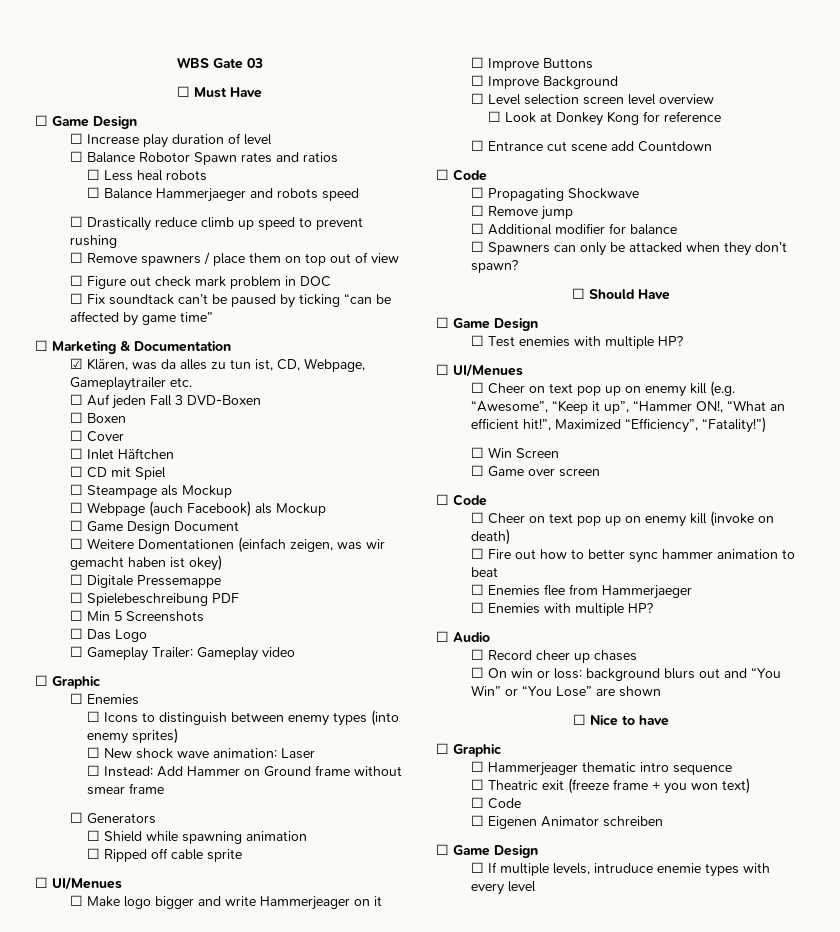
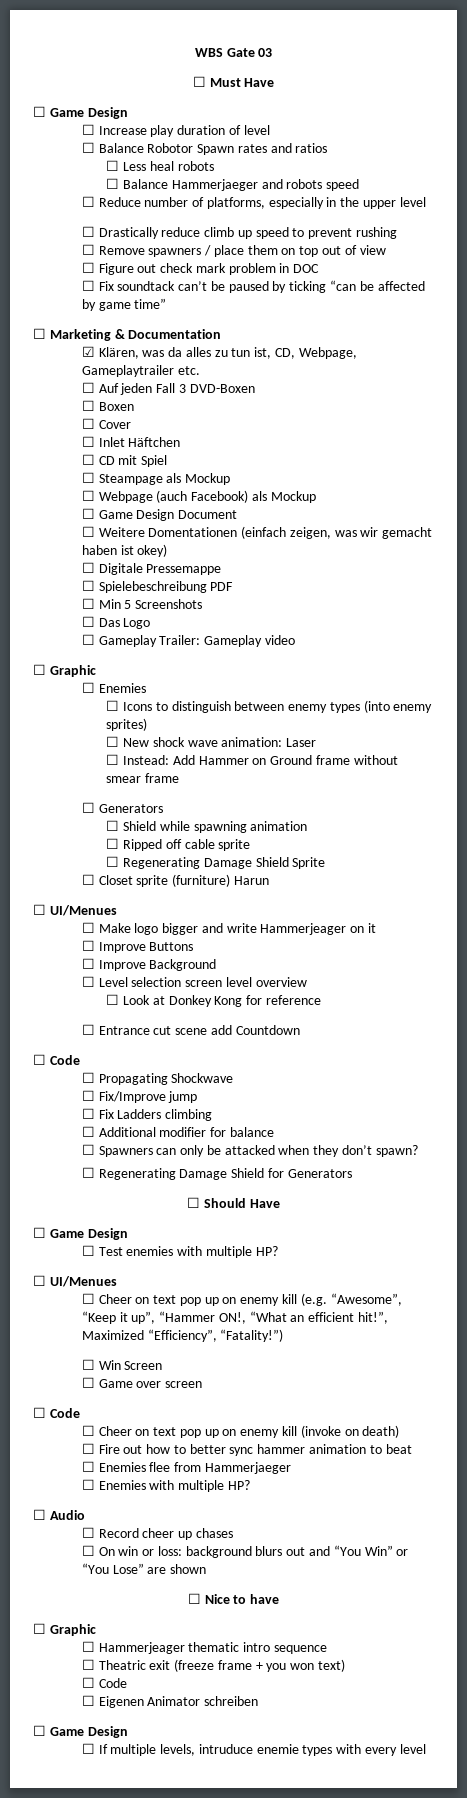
+ ☐ Reduce number of platforms, especially in the upper level
+ ☐ Regenerating Damage Shield Sprite
+ ☐ Closet sprite (furniture) Harun
- ☐ Remove jump
+ ☐ Fix/Improve jump
+ ☐ Fix Ladders climbing
+ ☐ Regenerating Damage Shield for Generators

